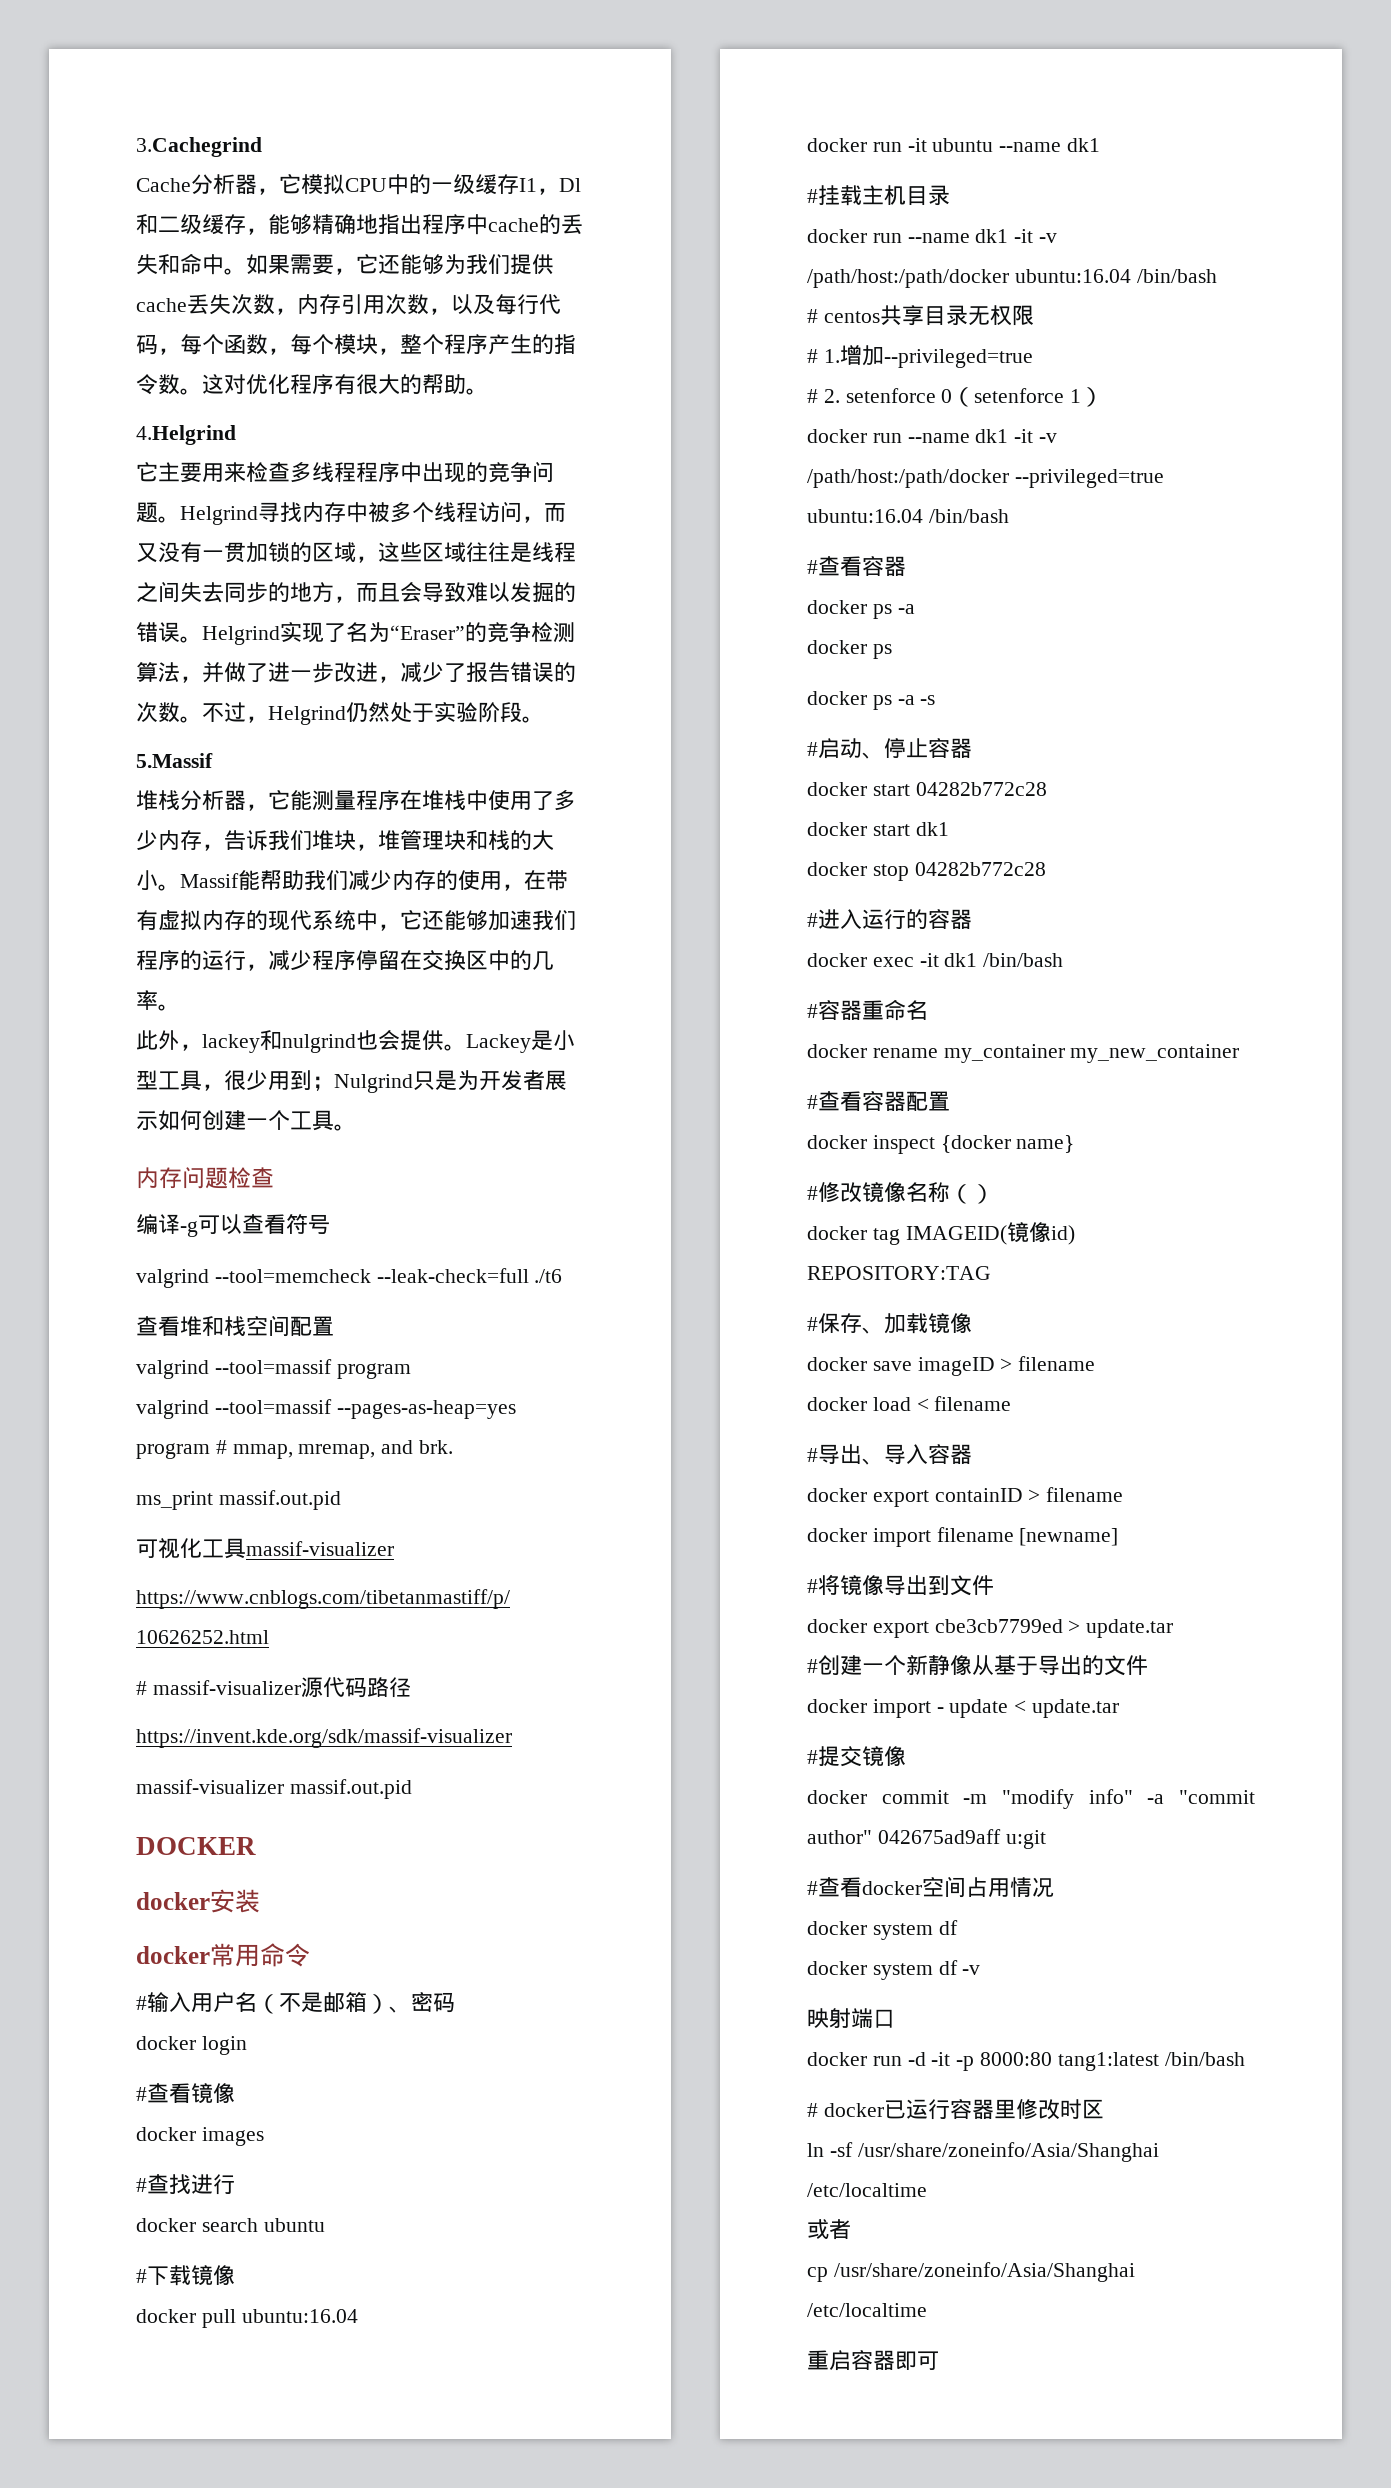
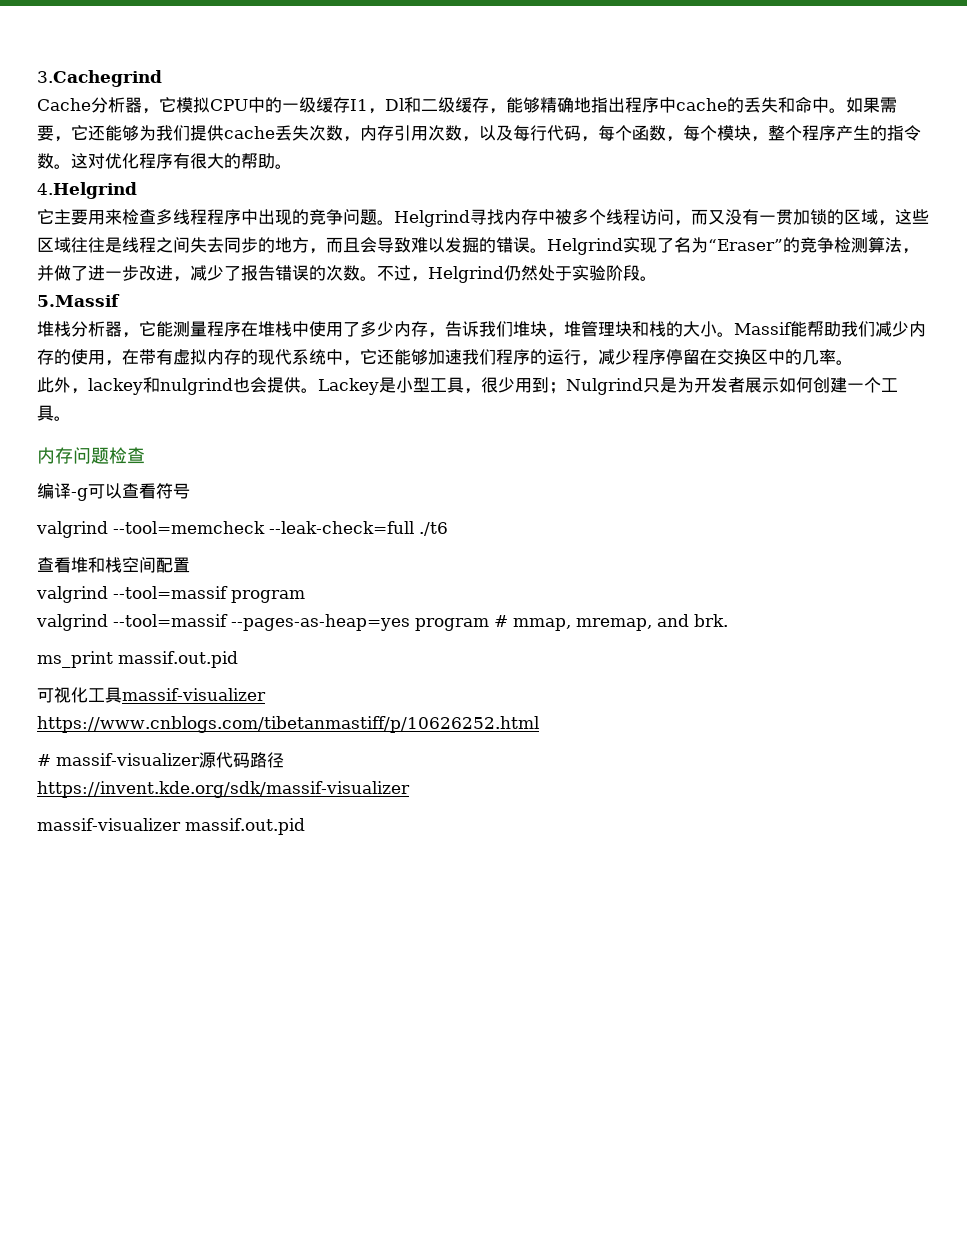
- DOCKER
- docker安装
- docker常用命令
- #输入用户名（不是邮箱）、密码
- docker login
- #查看镜像
- docker images
- #查找进行
- docker search ubuntu
- #下载镜像
- docker pull ubuntu:16.04
- docker run -it ubuntu --name dk1
- #挂载主机目录
- docker run --name dk1 -it -v /path/host:/path/docker ubuntu:16.04 /bin/bash
- # centos共享目录无权限
- # 1.增加--privileged=true
- # 2. setenforce 0（setenforce 1）
- docker run --name dk1 -it -v /path/host:/path/docker --privileged=true ubuntu:16.04 /bin/bash
- #查看容器
- docker ps -a
- docker ps
- docker ps -a -s
- #启动、停止容器
- docker start 04282b772c28
- docker start dk1
- docker stop 04282b772c28
- #进入运行的容器
- docker exec -it dk1 /bin/bash
- #容器重命名
- docker rename my_container my_new_container
- #查看容器配置
- docker inspect {docker name}
- #修改镜像名称（）
- docker tag IMAGEID(镜像id) REPOSITORY:TAG
- #保存、加载镜像
- docker save imageID > filename
- docker load < filename
- #导出、导入容器
- docker export containID > filename
- docker import filename [newname]
- #将镜像导出到文件
- docker export cbe3cb7799ed > update.tar
- #创建一个新静像从基于导出的文件
- docker import - update < update.tar
- #提交镜像
- docker commit -m "modify info" -a "commit author" 042675ad9aff u:git
- #查看docker空间占用情况
- docker system df
- docker system df -v
- 映射端口
- docker run -d -it -p 8000:80 tang1:latest /bin/bash
- # docker已运行容器里修改时区
- ln -sf /usr/share/zoneinfo/Asia/Shanghai /etc/localtime
- 或者
- cp /usr/share/zoneinfo/Asia/Shanghai /etc/localtime
- 重启容器即可

